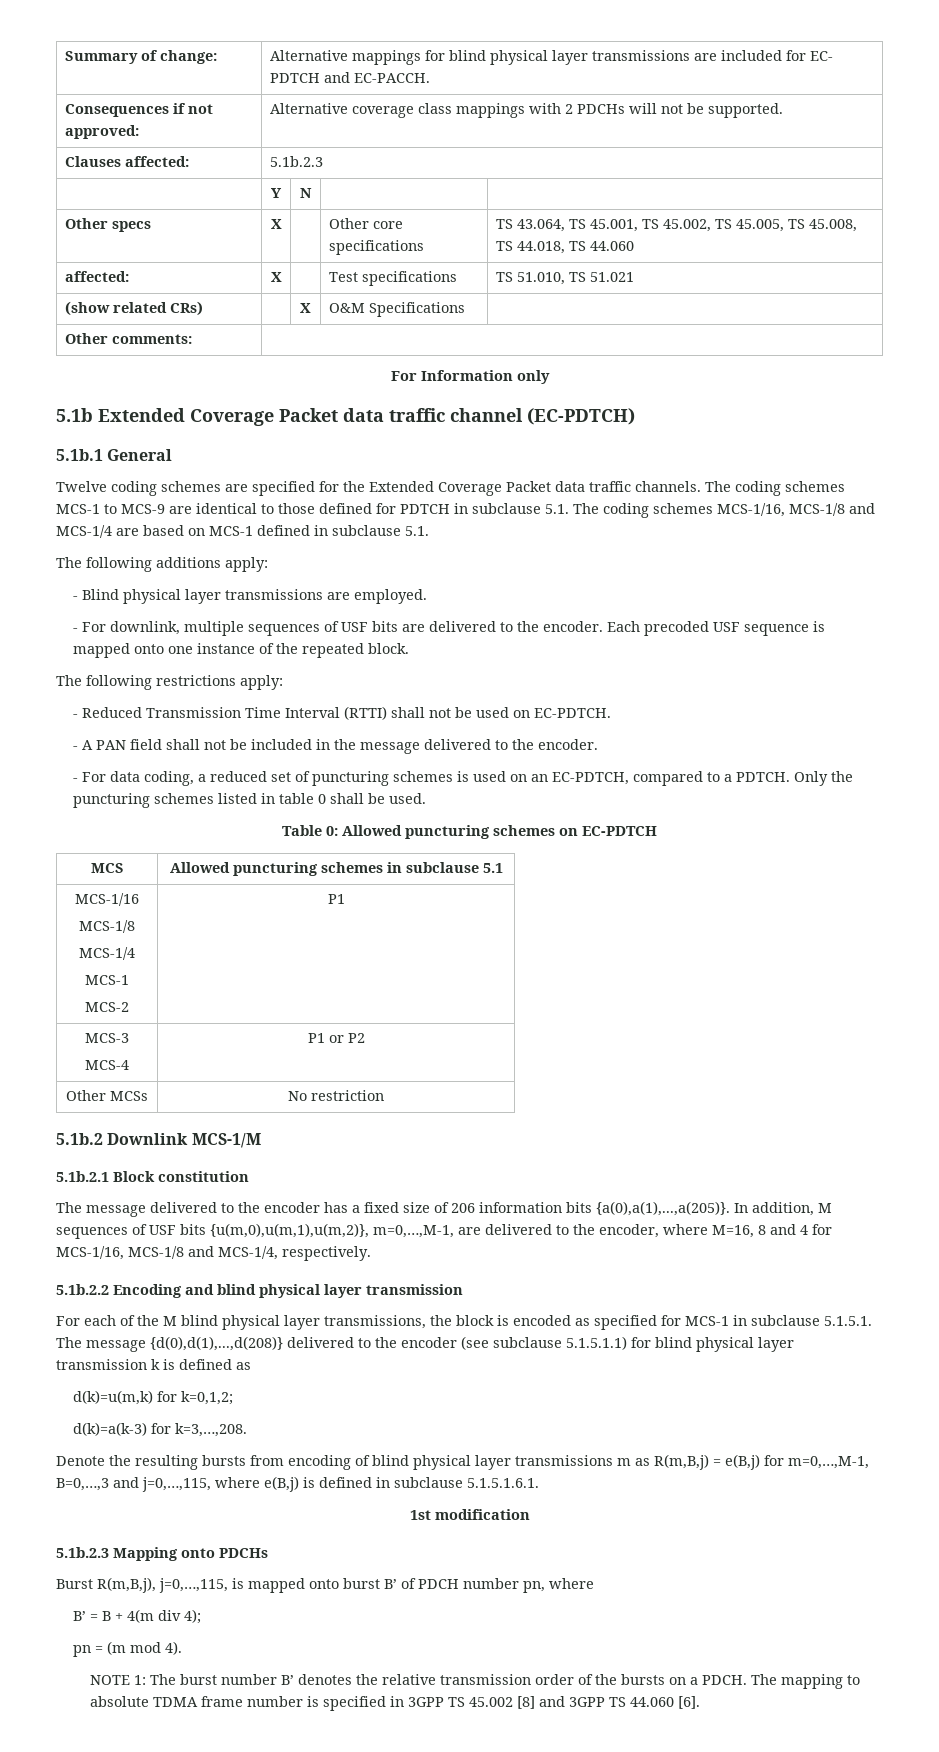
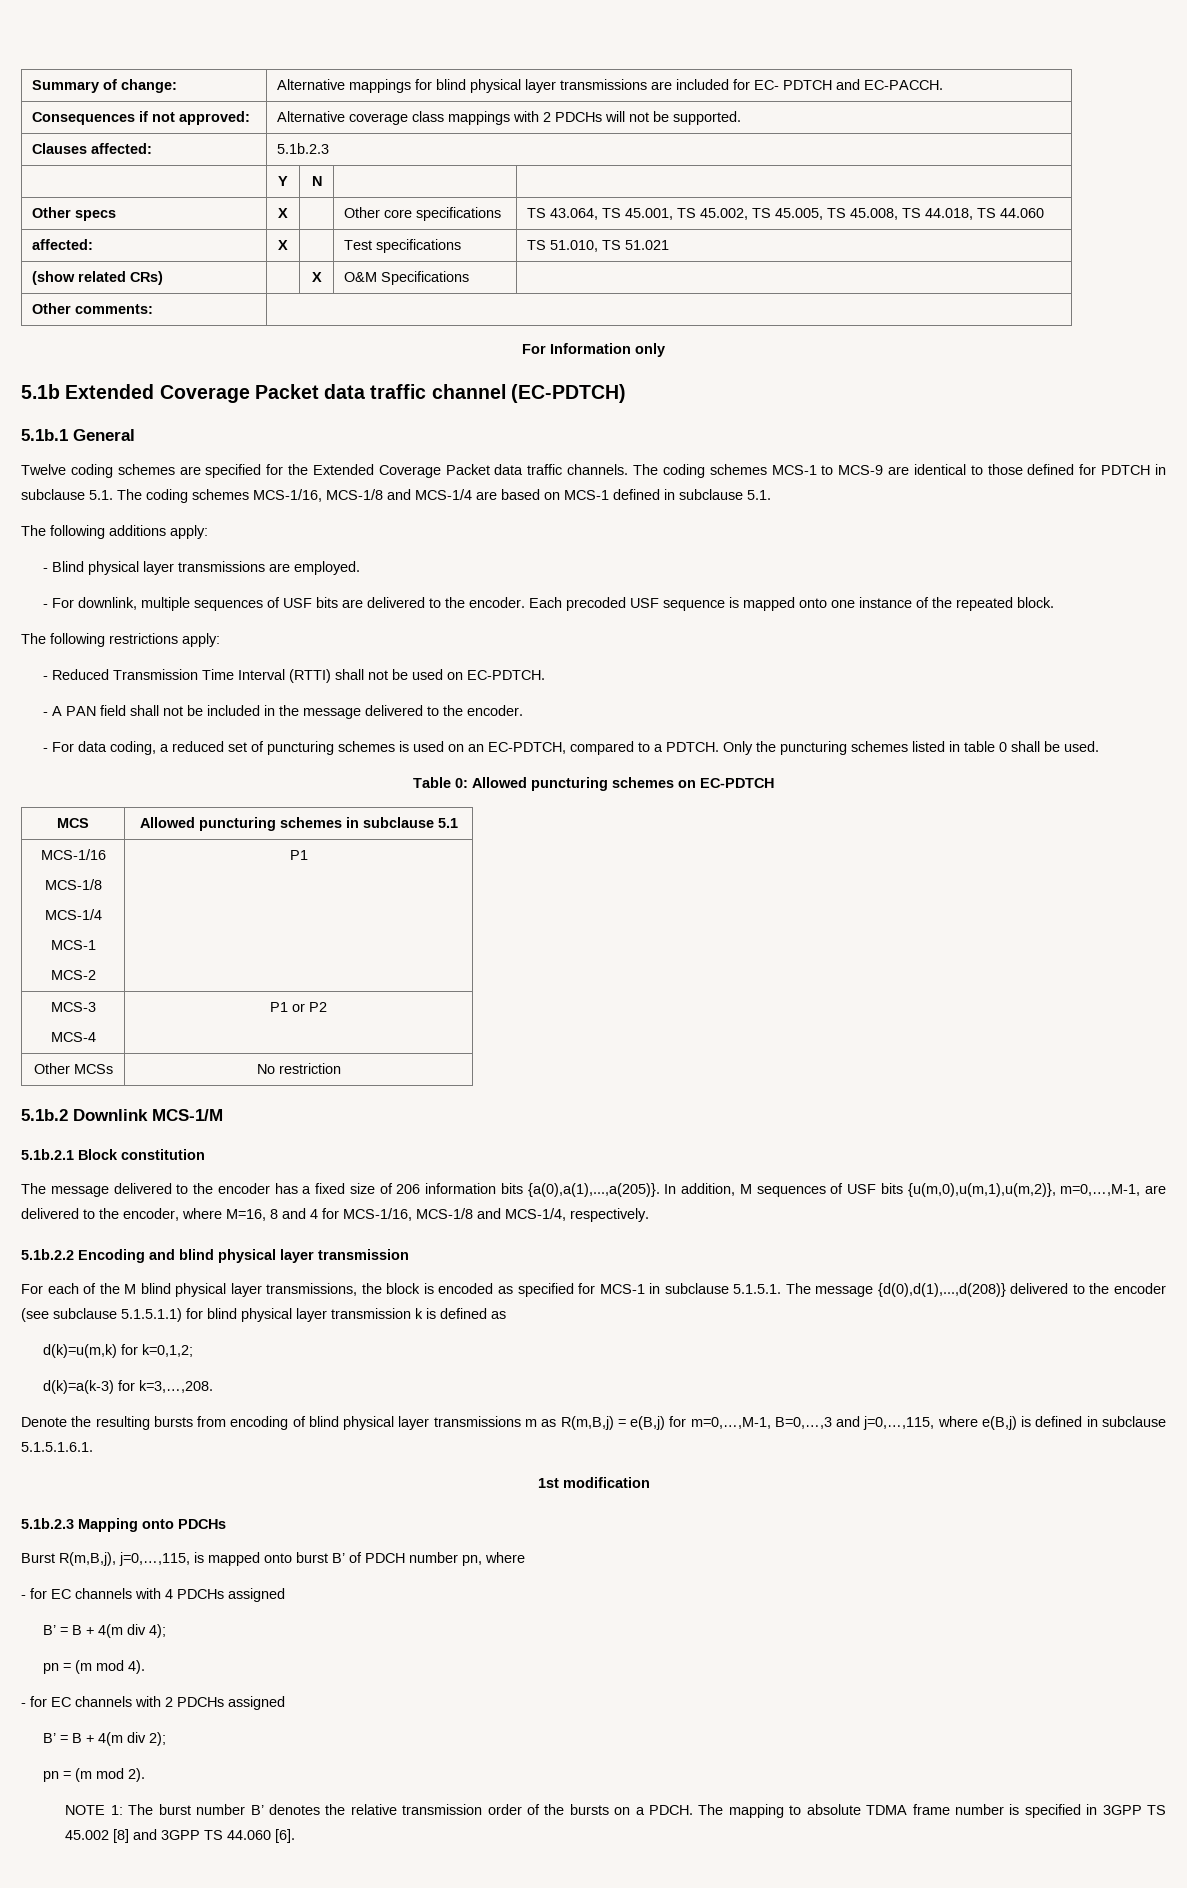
+ - for EC channels with 4 PDCHs assigned
+ - for EC channels with 2 PDCHs assigned
+ B’ = B + 4(m div 2);
+ pn = (m mod 2).

